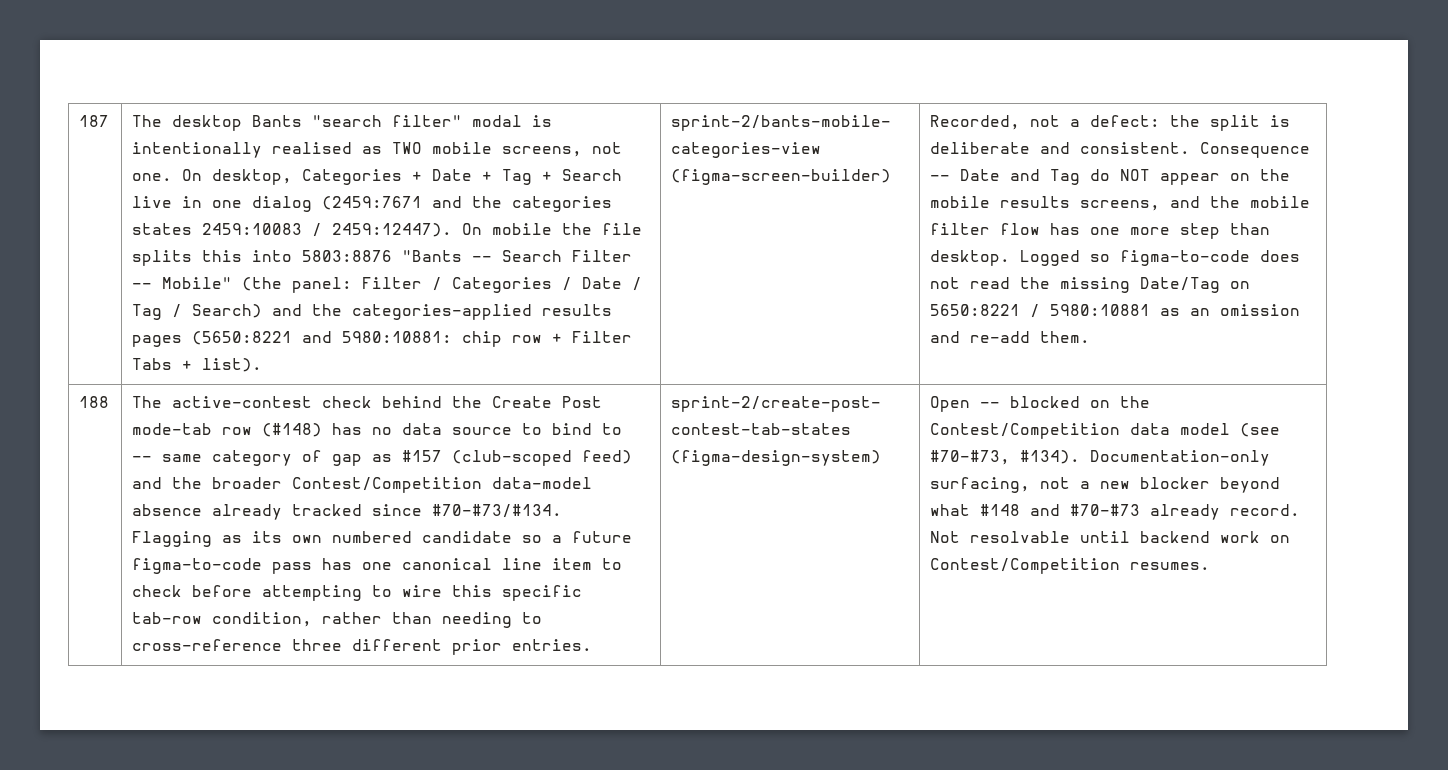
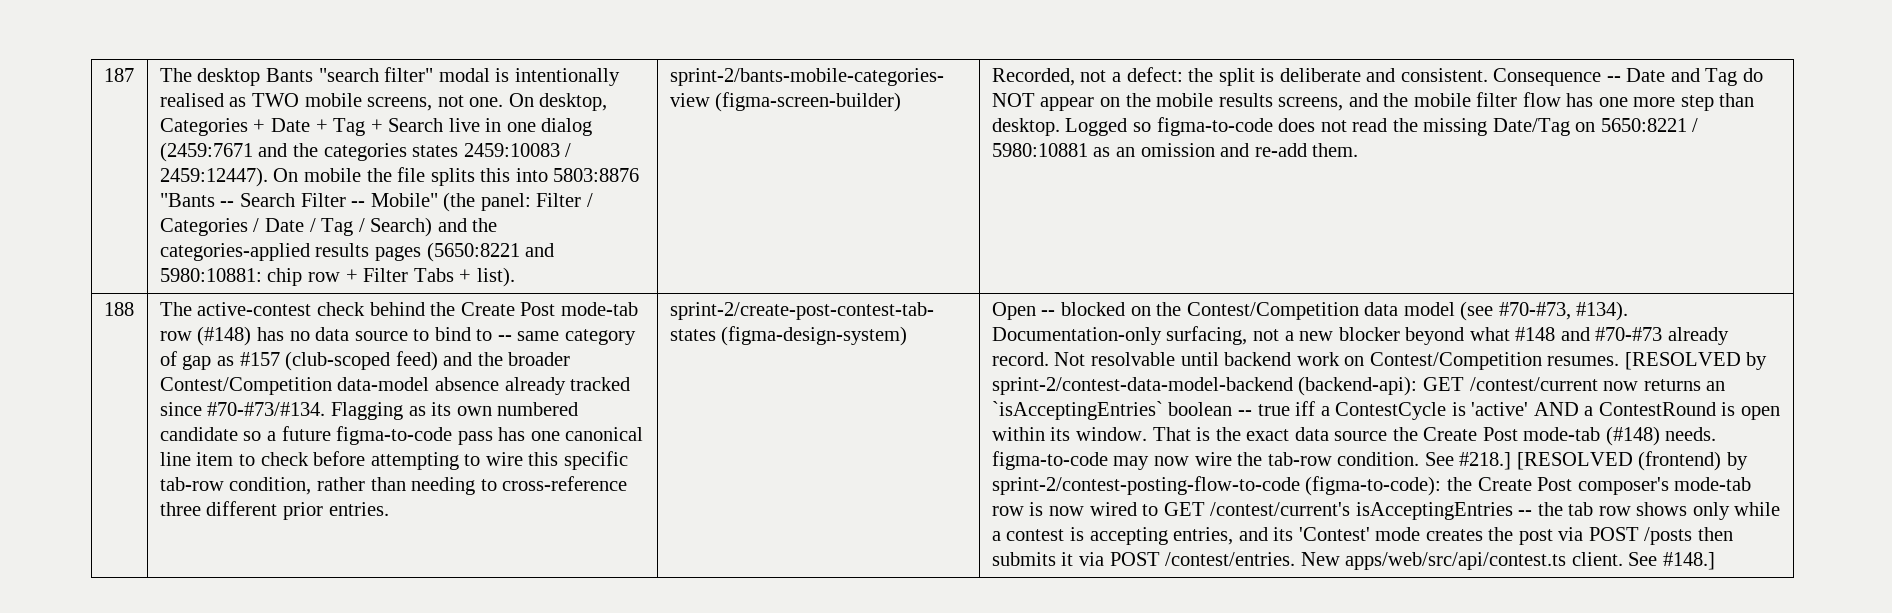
+ [RESOLVED by sprint-2/contest-data-model-backend (backend-api): GET /contest/current now returns an `isAcceptingEntries` boolean -- true iff a ContestCycle is 'active' AND a ContestRound is open within its window. That is the exact data source the Create Post mode-tab (#148) needs. figma-to-code may now wire the tab-row condition. See #218.] [RESOLVED (frontend) by sprint-2/contest-posting-flow-to-code (figma-to-code): the Create Post composer's mode-tab row is now wired to GET /contest/current's isAcceptingEntries -- the tab row shows only while a contest is accepting entries, and its 'Contest' mode creates the post via POST /posts then submits it via POST /contest/entries. New apps/web/src/api/contest.ts client. See #148.]

